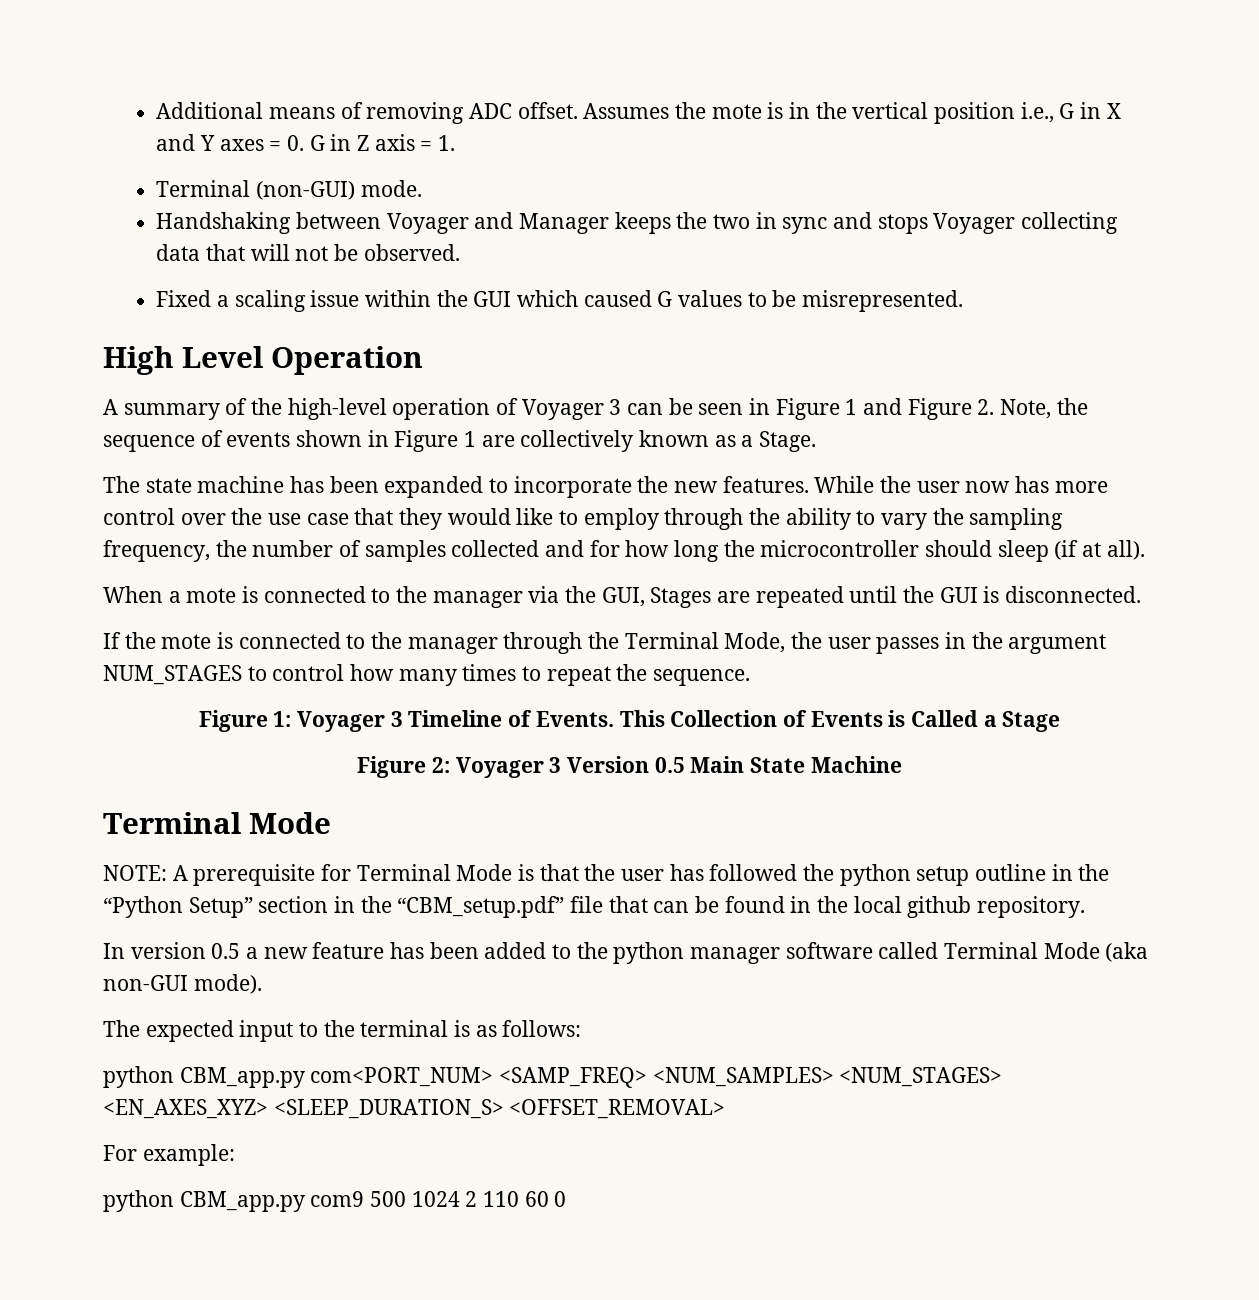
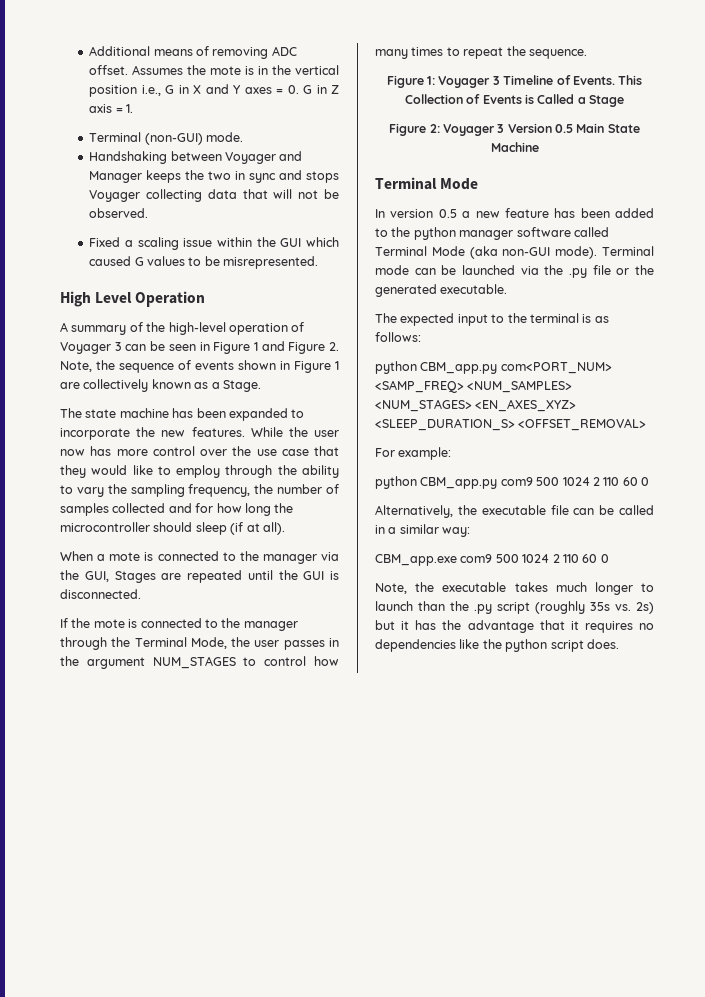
- NOTE: A prerequisite for Terminal Mode is that the user has followed the python setup outline in the “Python Setup” section in the “CBM_setup.pdf” file that can be found in the local github repository.
+ Terminal mode can be launched via the .py file or the generated executable.
+ Alternatively, the executable file can be called in a similar way:
+ CBM_app.exe com9 500 1024 2 110 60 0
+ Note, the executable takes much longer to launch than the .py script (roughly 35s vs. 2s) but it has the advantage that it requires no dependencies like the python script does.

